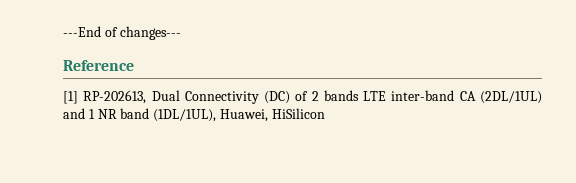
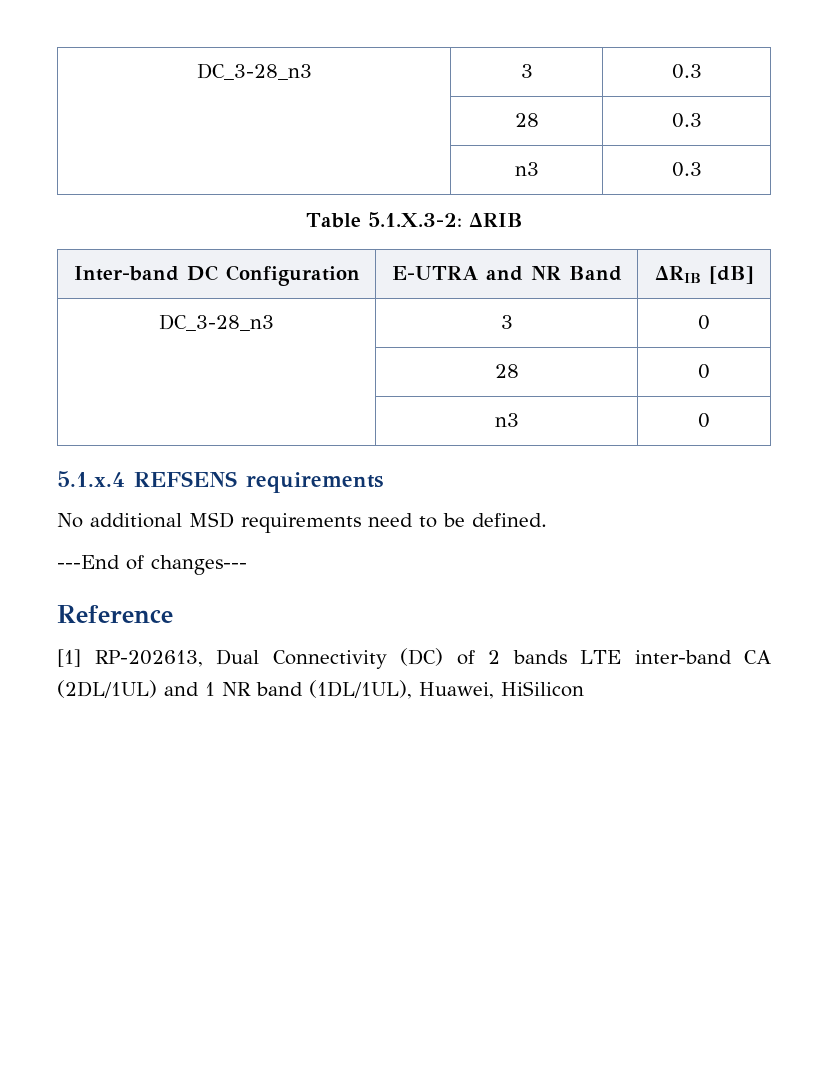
+ DC_3-28_n3 | 3 | 0.3
+ | 28 | 0.3
+ | n3 | 0.3
+ Table 5.1.X.3-2: ΔRIB
+ Inter-band DC Configuration | E-UTRA and NR Band | ΔRIB [dB]
+ DC_3-28_n3 | 3 | 0
+ | 28 | 0
+ | n3 | 0
+ 5.1.x.4 REFSENS requirements
+ No additional MSD requirements need to be defined.

